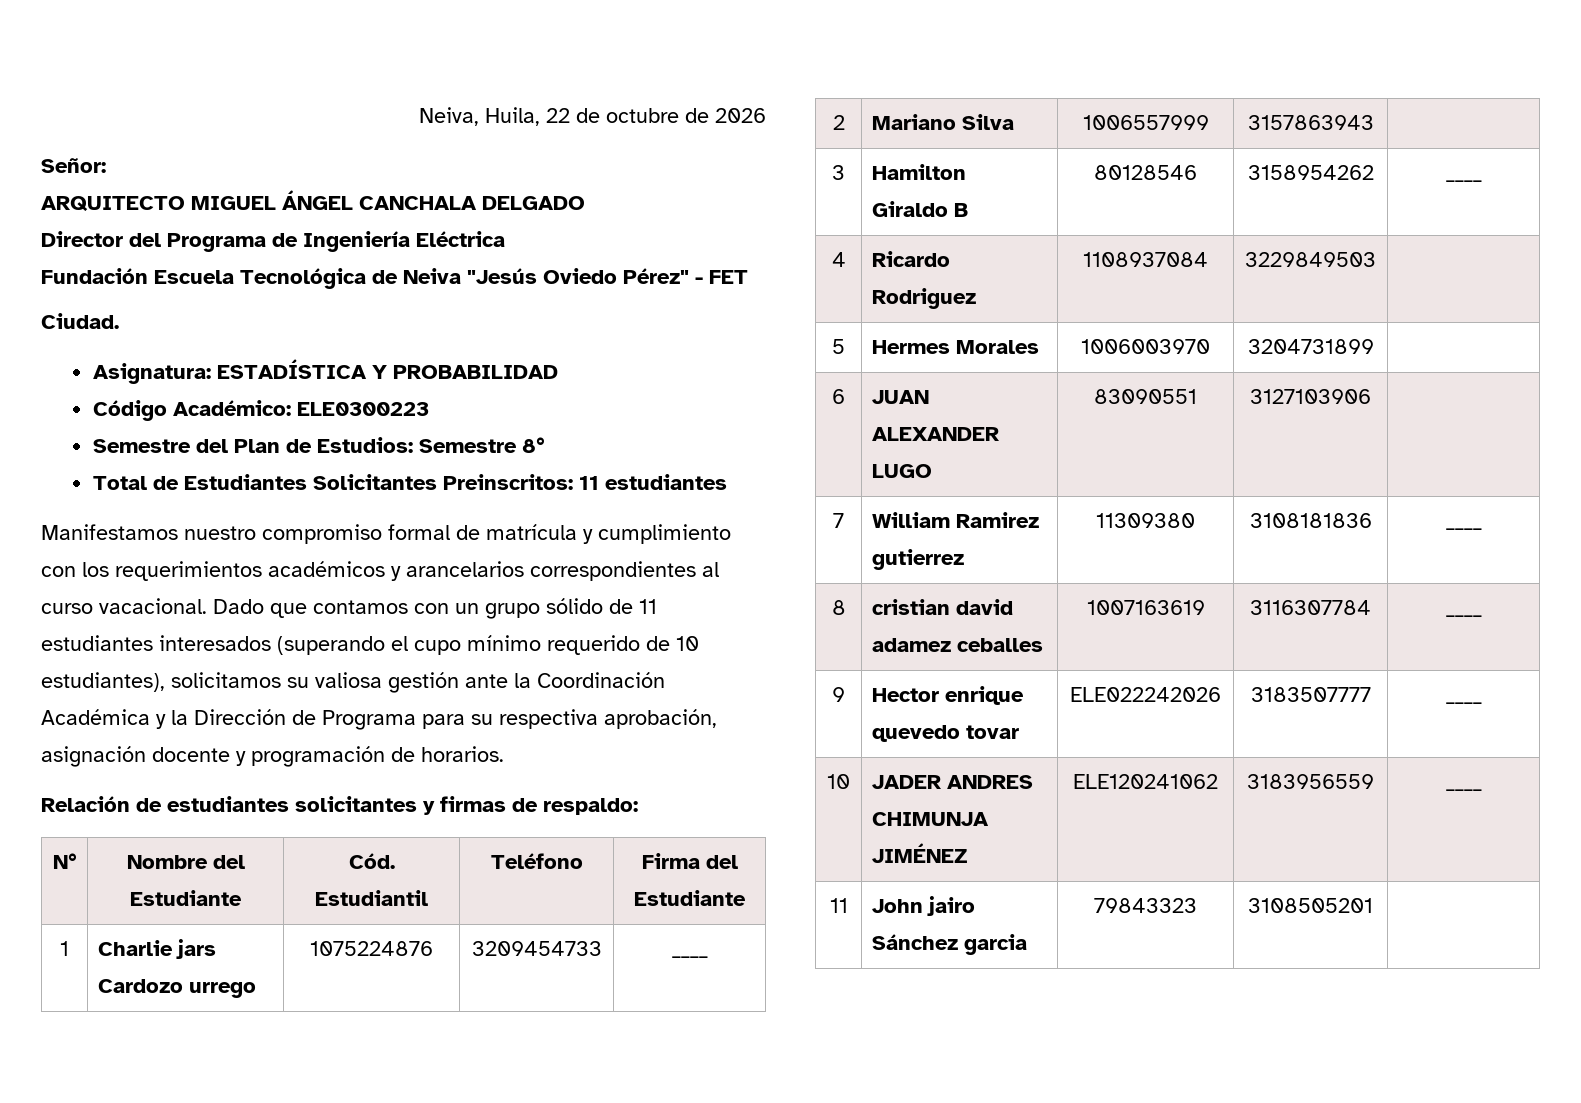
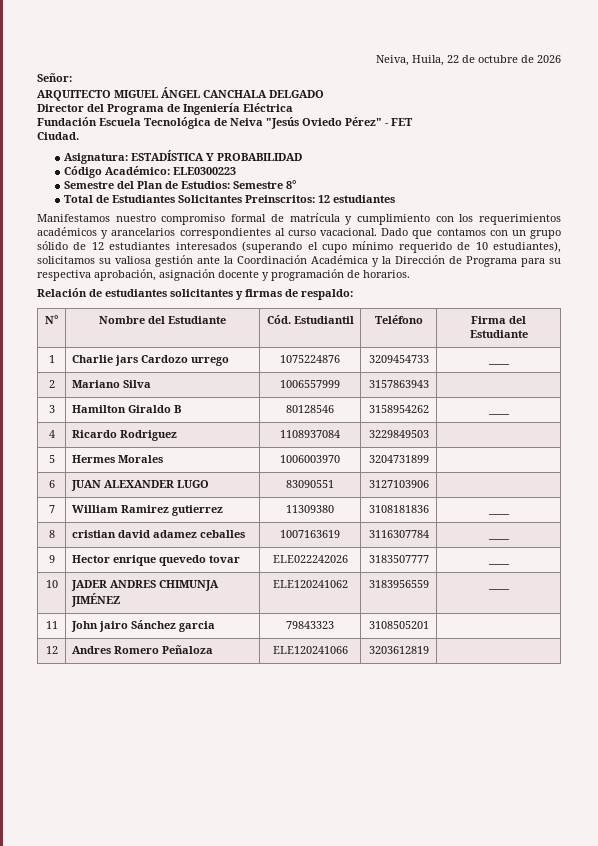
- Total de Estudiantes Solicitantes Preinscritos: 11 estudiantes
+ Total de Estudiantes Solicitantes Preinscritos: 12 estudiantes
- Dado que contamos con un grupo sólido de 11 estudiantes interesados (superando el cupo mínimo requerido de 10 estudiantes), solicitamos su valiosa gestión ante la Coordinación Académica y la Dirección de Programa para su respectiva aprobación, asignación docente y programación de horarios.
+ Dado que contamos con un grupo sólido de 12 estudiantes interesados (superando el cupo mínimo requerido de 10 estudiantes), solicitamos su valiosa gestión ante la Coordinación Académica y la Dirección de Programa para su respectiva aprobación, asignación docente y programación de horarios.
+ 12 | Andres Romero Peñaloza | ELE120241066 | 3203612819 |

